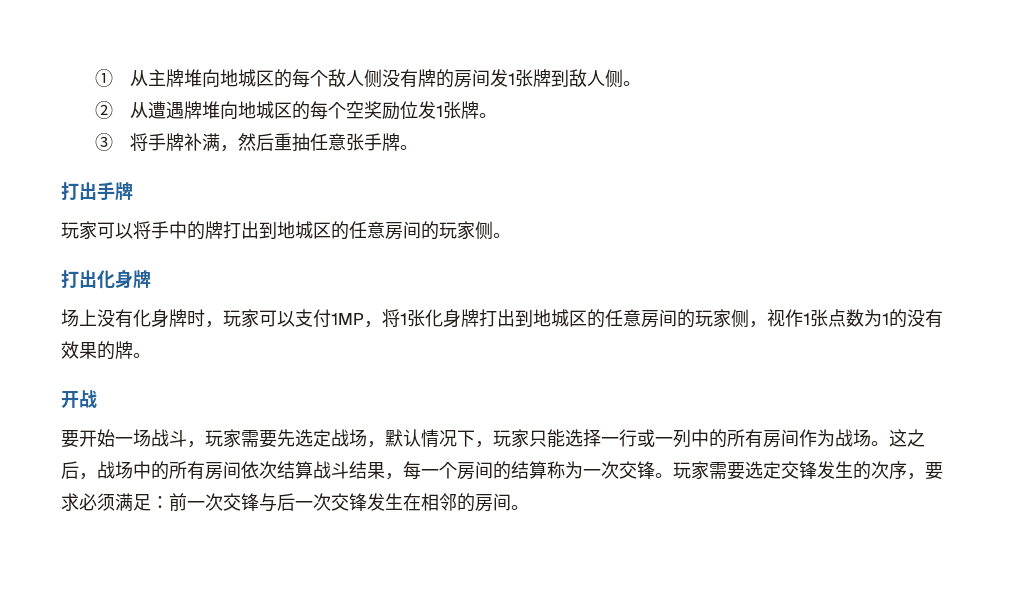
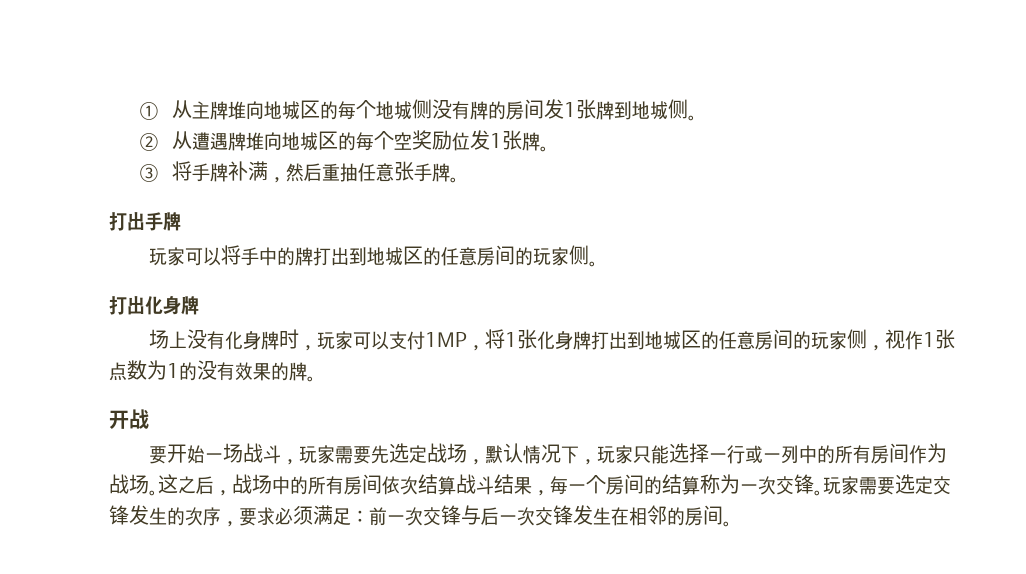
- ①从主牌堆向地城区的每个敌人侧没有牌的房间发1张牌到敌人侧。
+ ①从主牌堆向地城区的每个地城侧没有牌的房间发1张牌到地城侧。

